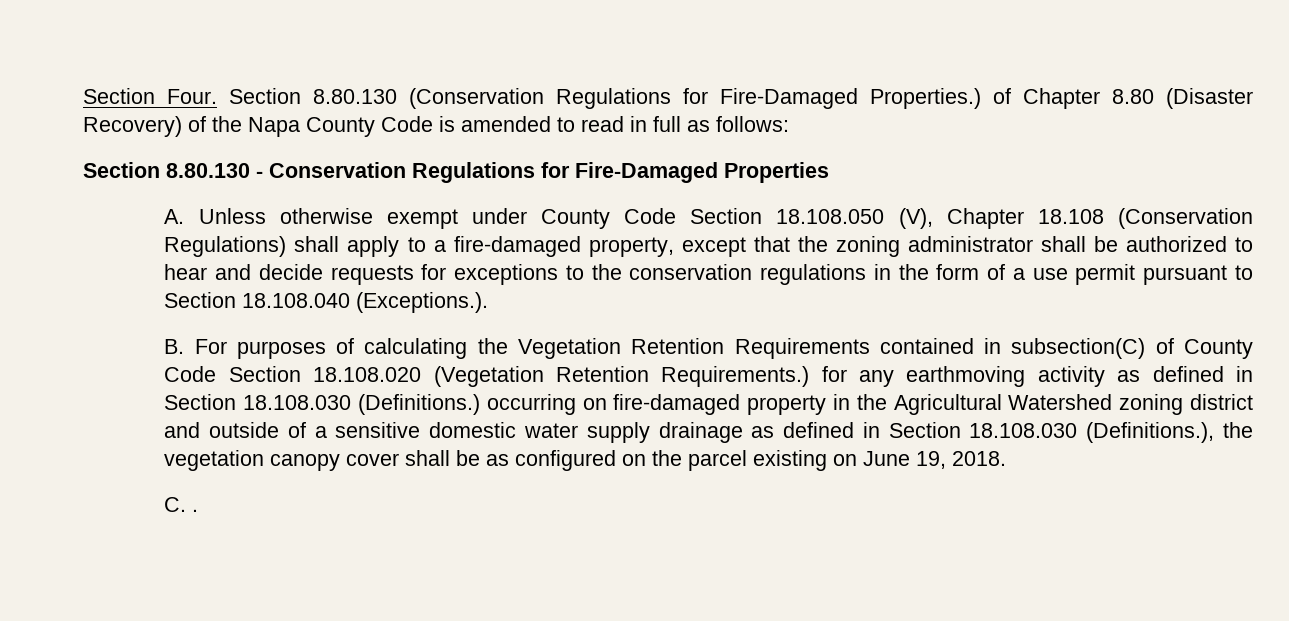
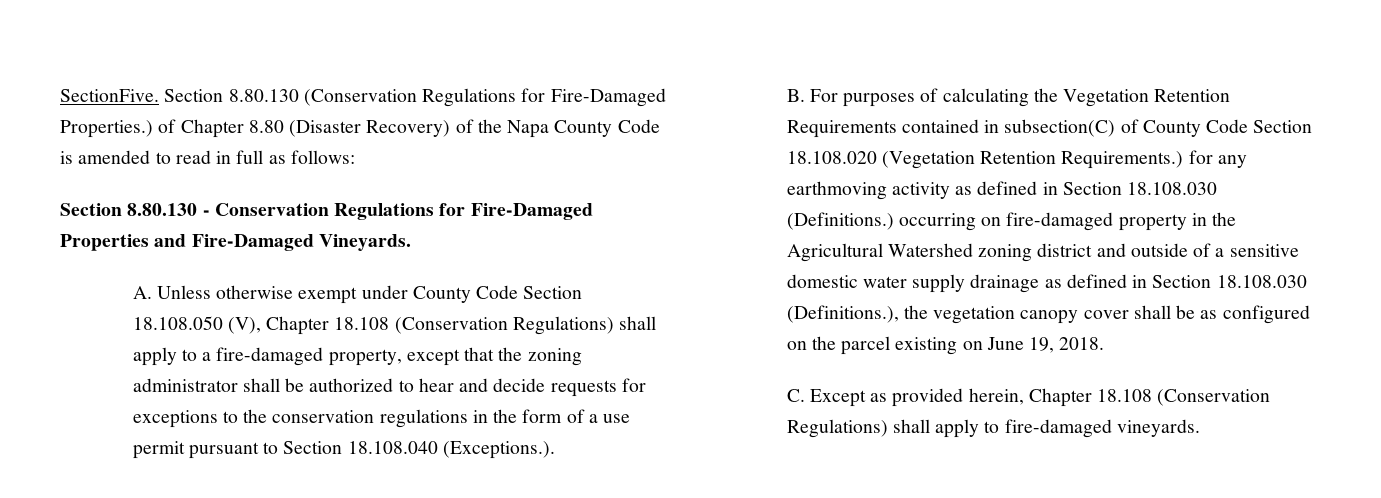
- Section Four.
+ SectionFive.
- Section 8.80.130 - Conservation Regulations for Fire-Damaged Properties
+ Section 8.80.130 - Conservation Regulations for Fire-Damaged Properties and Fire-Damaged Vineyards.
- C. .
+ C. Except as provided herein, Chapter 18.108 (Conservation Regulations) shall apply to fire-damaged vineyards.

